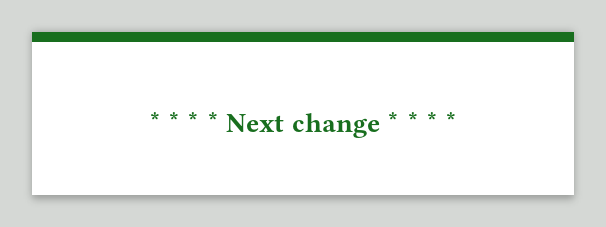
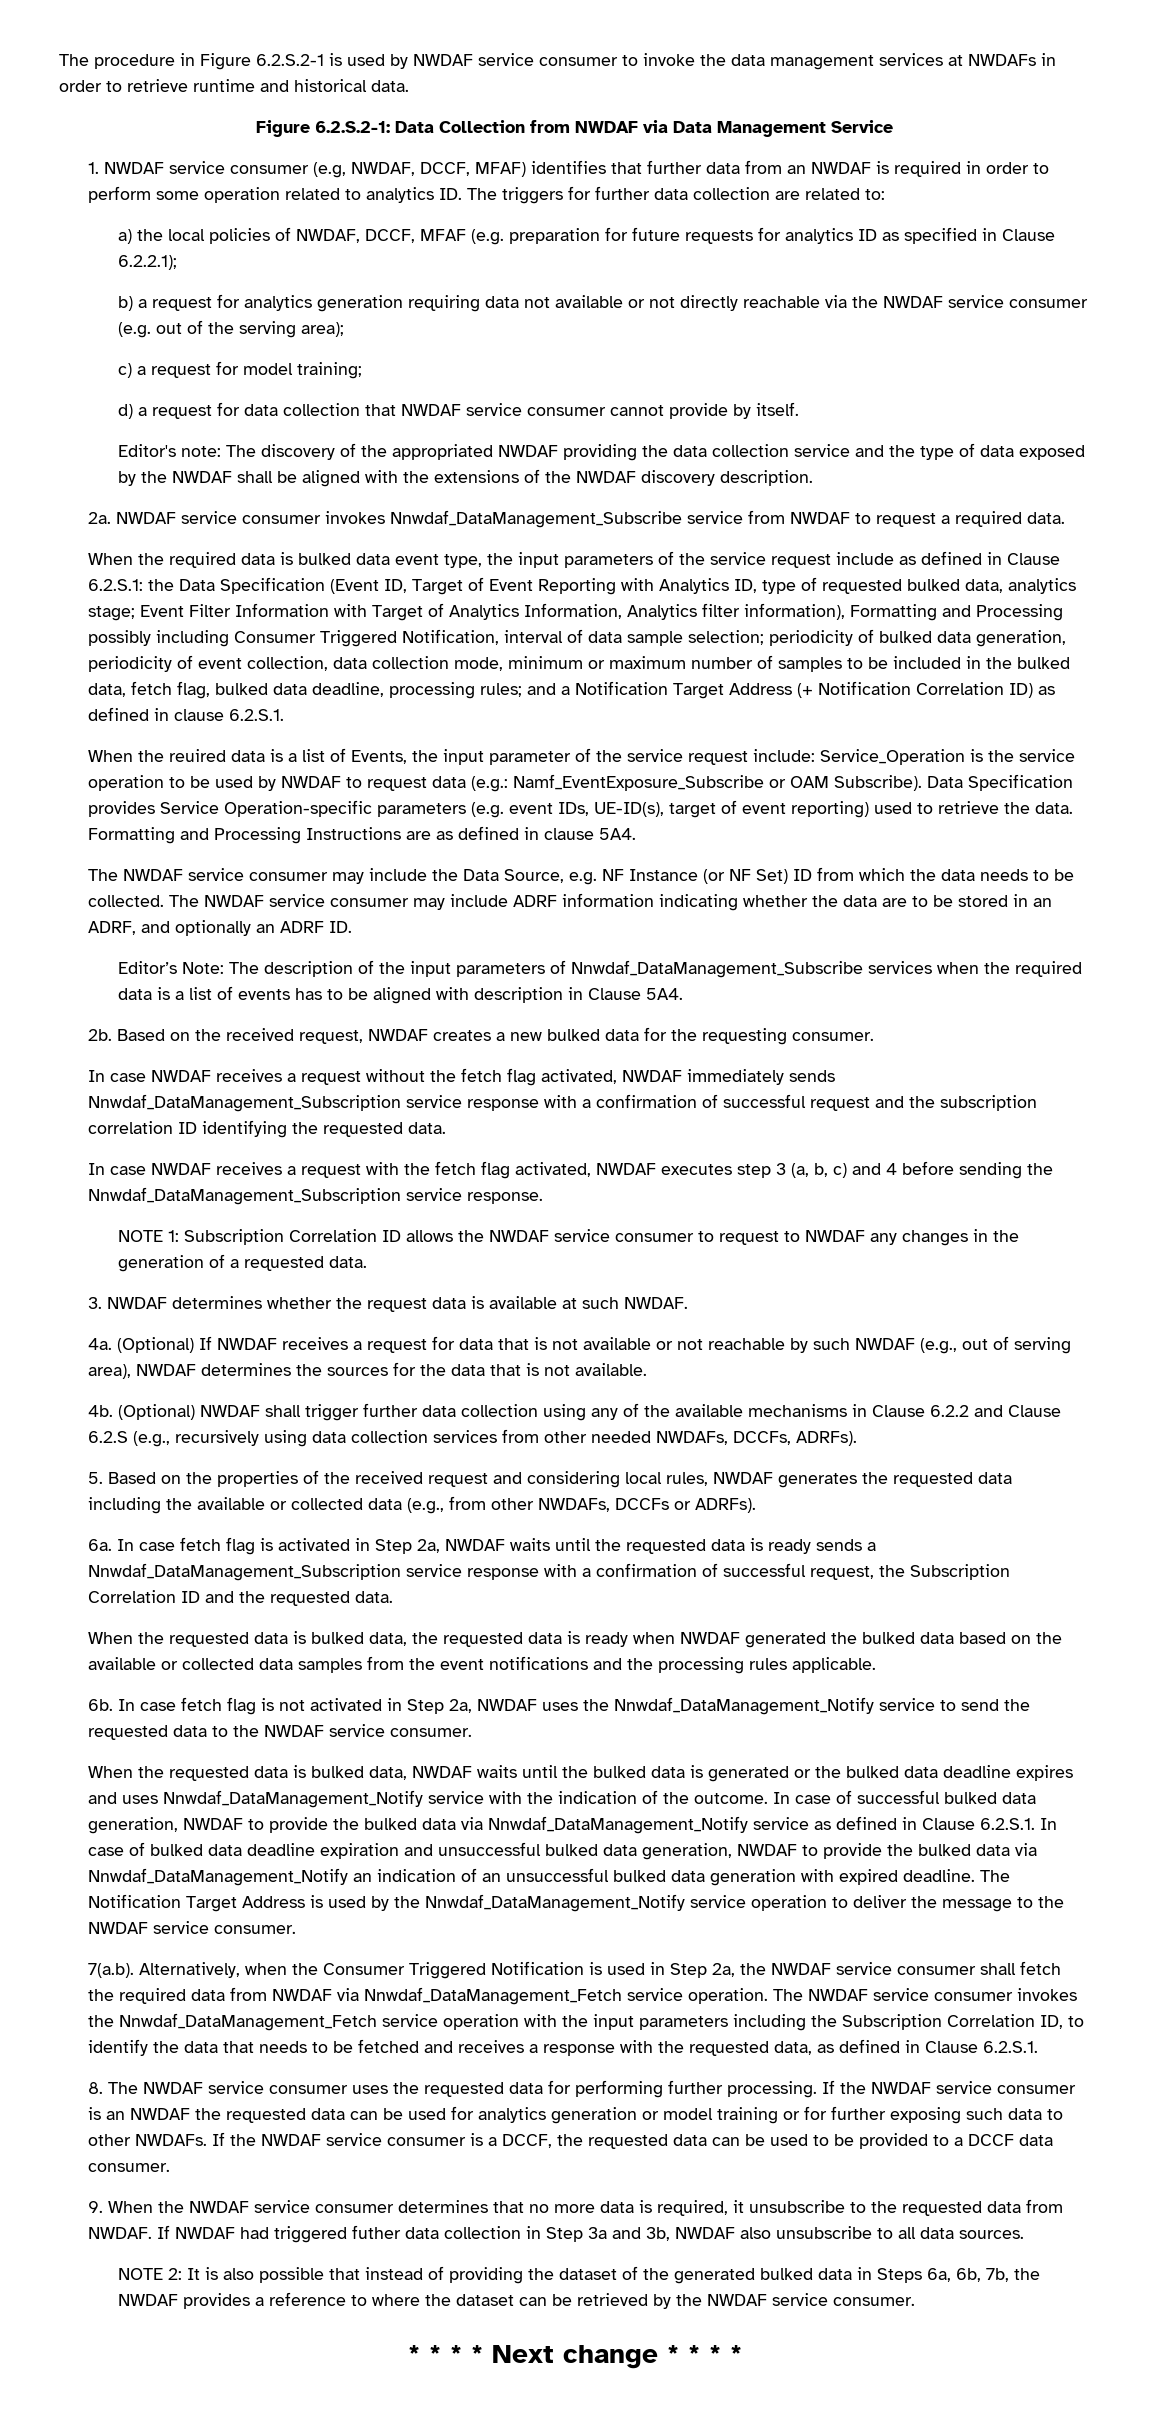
+ The procedure in Figure 6.2.S.2-1 is used by NWDAF service consumer to invoke the data management services at NWDAFs in order to retrieve runtime and historical data.
+ Figure 6.2.S.2-1: Data Collection from NWDAF via Data Management Service
+ 1. NWDAF service consumer (e.g, NWDAF, DCCF, MFAF) identifies that further data from an NWDAF is required in order to perform some operation related to analytics ID. The triggers for further data collection are related to:
+ a) the local policies of NWDAF, DCCF, MFAF (e.g. preparation for future requests for analytics ID as specified in Clause 6.2.2.1);
+ b) a request for analytics generation requiring data not available or not directly reachable via the NWDAF service consumer (e.g. out of the serving area);
+ c) a request for model training;
+ d) a request for data collection that NWDAF service consumer cannot provide by itself.
+ Editor's note: The discovery of the appropriated NWDAF providing the data collection service and the type of data exposed by the NWDAF shall be aligned with the extensions of the NWDAF discovery description.
+ 2a. NWDAF service consumer invokes Nnwdaf_DataManagement_Subscribe service from NWDAF to request a required data.
+ When the required data is bulked data event type, the input parameters of the service request include as defined in Clause 6.2.S.1: the Data Specification (Event ID, Target of Event Reporting with Analytics ID, type of requested bulked data, analytics stage; Event Filter Information with Target of Analytics Information, Analytics filter information), Formatting and Processing possibly including Consumer Triggered Notification, interval of data sample selection; periodicity of bulked data generation, periodicity of event collection, data collection mode, minimum or maximum number of samples to be included in the bulked data, fetch flag, bulked data deadline, processing rules; and a Notification Target Address (+ Notification Correlation ID) as defined in clause 6.2.S.1.
+ When the reuired data is a list of Events, the input parameter of the service request include: Service_Operation is the service operation to be used by NWDAF to request data (e.g.: Namf_EventExposure_Subscribe or OAM Subscribe). Data Specification provides Service Operation-specific parameters (e.g. event IDs, UE-ID(s), target of event reporting) used to retrieve the data. Formatting and Processing Instructions are as defined in clause 5A4.
+ The NWDAF service consumer may include the Data Source, e.g. NF Instance (or NF Set) ID from which the data needs to be collected. The NWDAF service consumer may include ADRF information indicating whether the data are to be stored in an ADRF, and optionally an ADRF ID.
+ Editor’s Note: The description of the input parameters of Nnwdaf_DataManagement_Subscribe services when the required data is a list of events has to be aligned with description in Clause 5A4.
+ 2b. Based on the received request, NWDAF creates a new bulked data for the requesting consumer.
+ In case NWDAF receives a request without the fetch flag activated, NWDAF immediately sends Nnwdaf_DataManagement_Subscription service response with a confirmation of successful request and the subscription correlation ID identifying the requested data.
+ In case NWDAF receives a request with the fetch flag activated, NWDAF executes step 3 (a, b, c) and 4 before sending the Nnwdaf_DataManagement_Subscription service response.
+ NOTE 1: Subscription Correlation ID allows the NWDAF service consumer to request to NWDAF any changes in the generation of a requested data.
+ 3. NWDAF determines whether the request data is available at such NWDAF.
+ 4a. (Optional) If NWDAF receives a request for data that is not available or not reachable by such NWDAF (e.g., out of serving area), NWDAF determines the sources for the data that is not available.
+ 4b. (Optional) NWDAF shall trigger further data collection using any of the available mechanisms in Clause 6.2.2 and Clause 6.2.S (e.g., recursively using data collection services from other needed NWDAFs, DCCFs, ADRFs).
+ 5. Based on the properties of the received request and considering local rules, NWDAF generates the requested data including the available or collected data (e.g., from other NWDAFs, DCCFs or ADRFs).
+ 6a. In case fetch flag is activated in Step 2a, NWDAF waits until the requested data is ready sends a Nnwdaf_DataManagement_Subscription service response with a confirmation of successful request, the Subscription Correlation ID and the requested data.
+ When the requested data is bulked data, the requested data is ready when NWDAF generated the bulked data based on the available or collected data samples from the event notifications and the processing rules applicable.
+ 6b. In case fetch flag is not activated in Step 2a, NWDAF uses the Nnwdaf_DataManagement_Notify service to send the requested data to the NWDAF service consumer.
+ When the requested data is bulked data, NWDAF waits until the bulked data is generated or the bulked data deadline expires and uses Nnwdaf_DataManagement_Notify service with the indication of the outcome. In case of successful bulked data generation, NWDAF to provide the bulked data via Nnwdaf_DataManagement_Notify service as defined in Clause 6.2.S.1. In case of bulked data deadline expiration and unsuccessful bulked data generation, NWDAF to provide the bulked data via Nnwdaf_DataManagement_Notify an indication of an unsuccessful bulked data generation with expired deadline. The Notification Target Address is used by the Nnwdaf_DataManagement_Notify service operation to deliver the message to the NWDAF service consumer.
+ 7(a.b). Alternatively, when the Consumer Triggered Notification is used in Step 2a, the NWDAF service consumer shall fetch the required data from NWDAF via Nnwdaf_DataManagement_Fetch service operation. The NWDAF service consumer invokes the Nnwdaf_DataManagement_Fetch service operation with the input parameters including the Subscription Correlation ID, to identify the data that needs to be fetched and receives a response with the requested data, as defined in Clause 6.2.S.1.
+ 8. The NWDAF service consumer uses the requested data for performing further processing. If the NWDAF service consumer is an NWDAF the requested data can be used for analytics generation or model training or for further exposing such data to other NWDAFs. If the NWDAF service consumer is a DCCF, the requested data can be used to be provided to a DCCF data consumer.
+ 9. When the NWDAF service consumer determines that no more data is required, it unsubscribe to the requested data from NWDAF. If NWDAF had triggered futher data collection in Step 3a and 3b, NWDAF also unsubscribe to all data sources.
+ NOTE 2: It is also possible that instead of providing the dataset of the generated bulked data in Steps 6a, 6b, 7b, the NWDAF provides a reference to where the dataset can be retrieved by the NWDAF service consumer.

